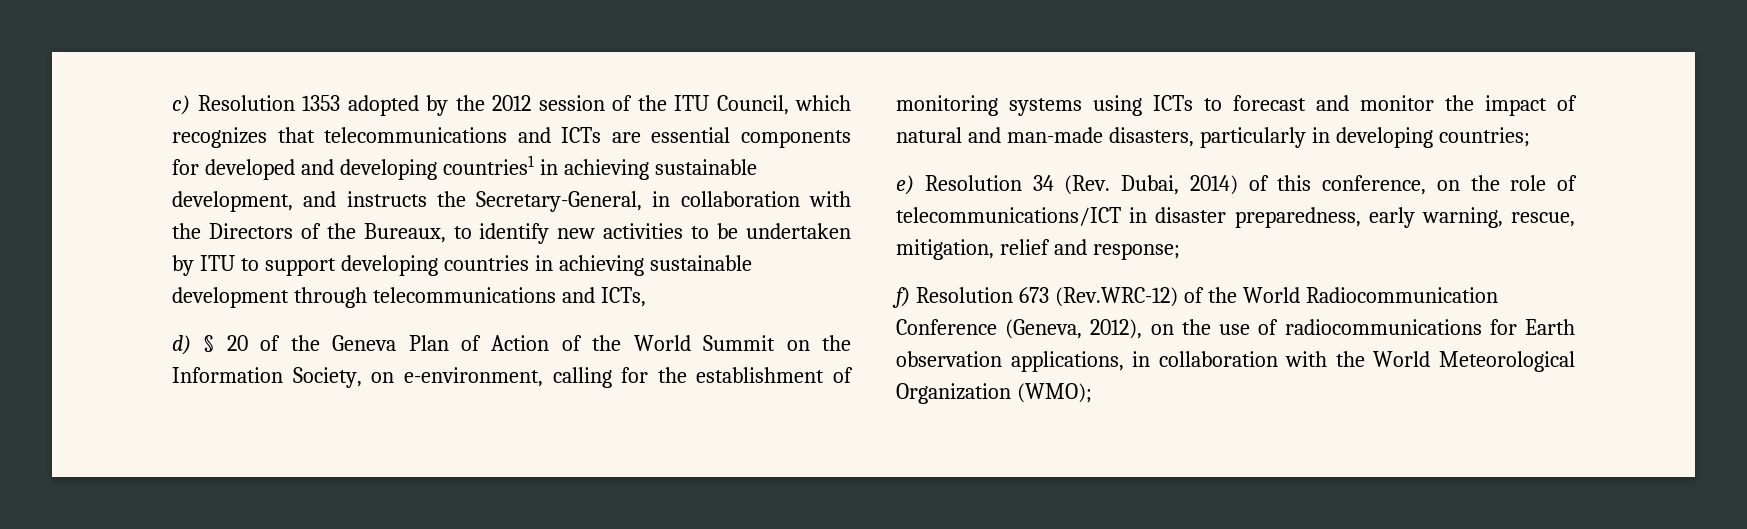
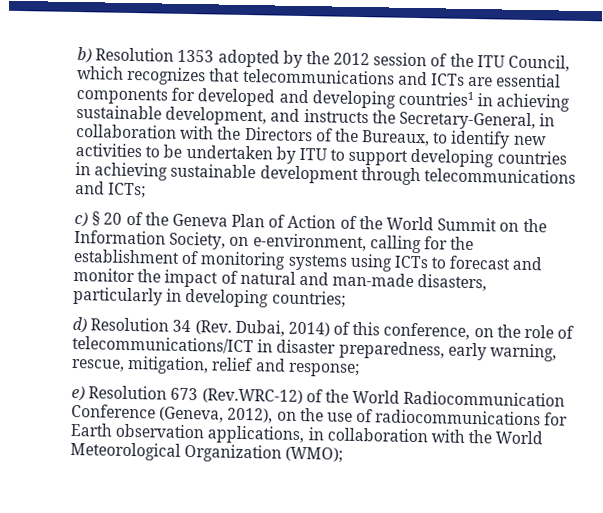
- c) Resolution 1353 adopted by the 2012 session of the ITU Council, which recognizes that telecommunications and ICTs are essential components for developed and developing countries1 in achieving sustainable development, and instructs the Secretary-General, in collaboration with the Directors of the Bureaux, to identify new activities to be undertaken by ITU to support developing countries in achieving sustainable development through telecommunications and ICTs,
- d) § 20 of the Geneva Plan of Action of the World Summit on the Information Society, on e-environment, calling for the establishment of monitoring systems using ICTs to forecast and monitor the impact of natural and man-made disasters, particularly in developing countries;
+ b) Resolution 1353 adopted by the 2012 session of the ITU Council, which recognizes that telecommunications and ICTs are essential components for developed and developing countries1 in achieving sustainable development, and instructs the Secretary-General, in collaboration with the Directors of the Bureaux, to identify new activities to be undertaken by ITU to support developing countries in achieving sustainable development through telecommunications and ICTs;
+ c) § 20 of the Geneva Plan of Action of the World Summit on the Information Society, on e-environment, calling for the establishment of monitoring systems using ICTs to forecast and monitor the impact of natural and man-made disasters, particularly in developing countries;
- e) Resolution 34 (Rev. Dubai, 2014) of this conference, on the role of telecommunications/ICT in disaster preparedness, early warning, rescue, mitigation, relief and response;
+ d) Resolution 34 (Rev. Dubai, 2014) of this conference, on the role of telecommunications/ICT in disaster preparedness, early warning, rescue, mitigation, relief and response;
- f) Resolution 673 (Rev.WRC-12) of the World Radiocommunication Conference (Geneva, 2012), on the use of radiocommunications for Earth observation applications, in collaboration with the World Meteorological Organization (WMO);
+ e) Resolution 673 (Rev.WRC-12) of the World Radiocommunication Conference (Geneva, 2012), on the use of radiocommunications for Earth observation applications, in collaboration with the World Meteorological Organization (WMO);

